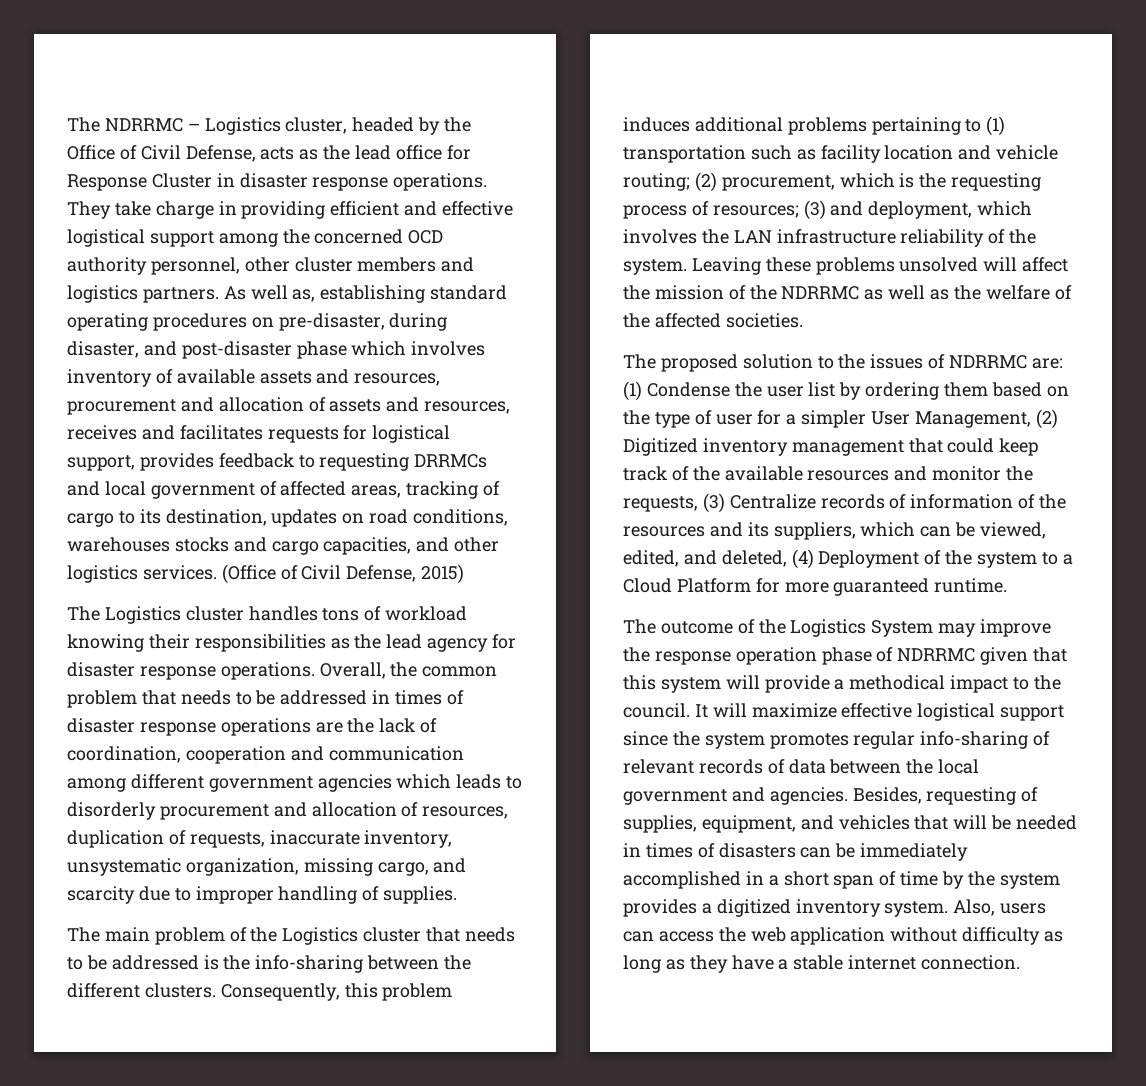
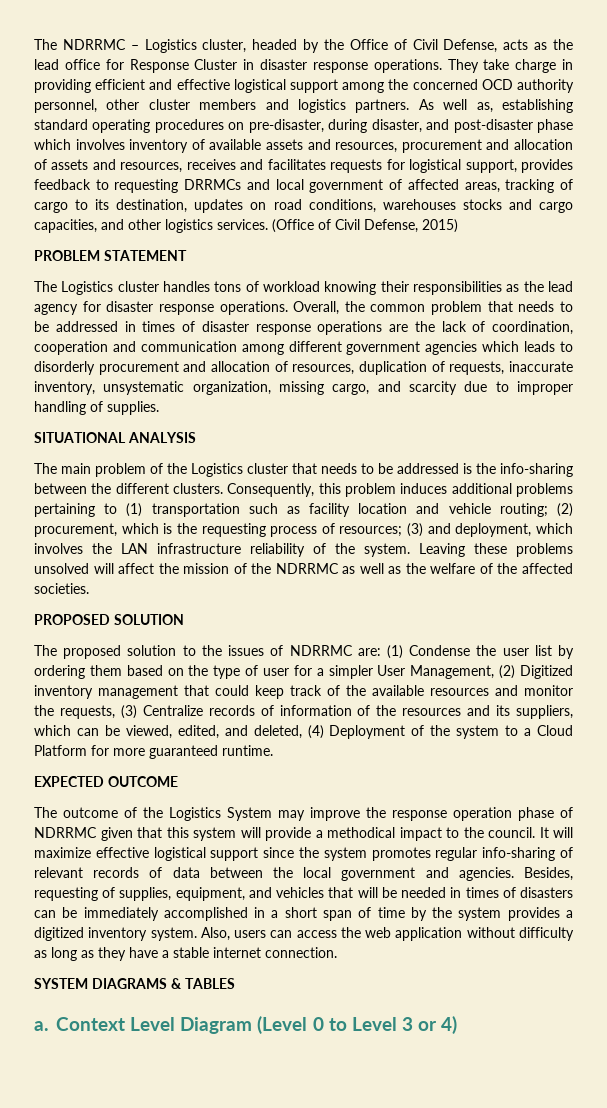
+ PROBLEM STATEMENT
+ SITUATIONAL ANALYSIS
+ PROPOSED SOLUTION
+ EXPECTED OUTCOME
+ SYSTEM DIAGRAMS & TABLES
+ a. Context Level Diagram (Level 0 to Level 3 or 4)

